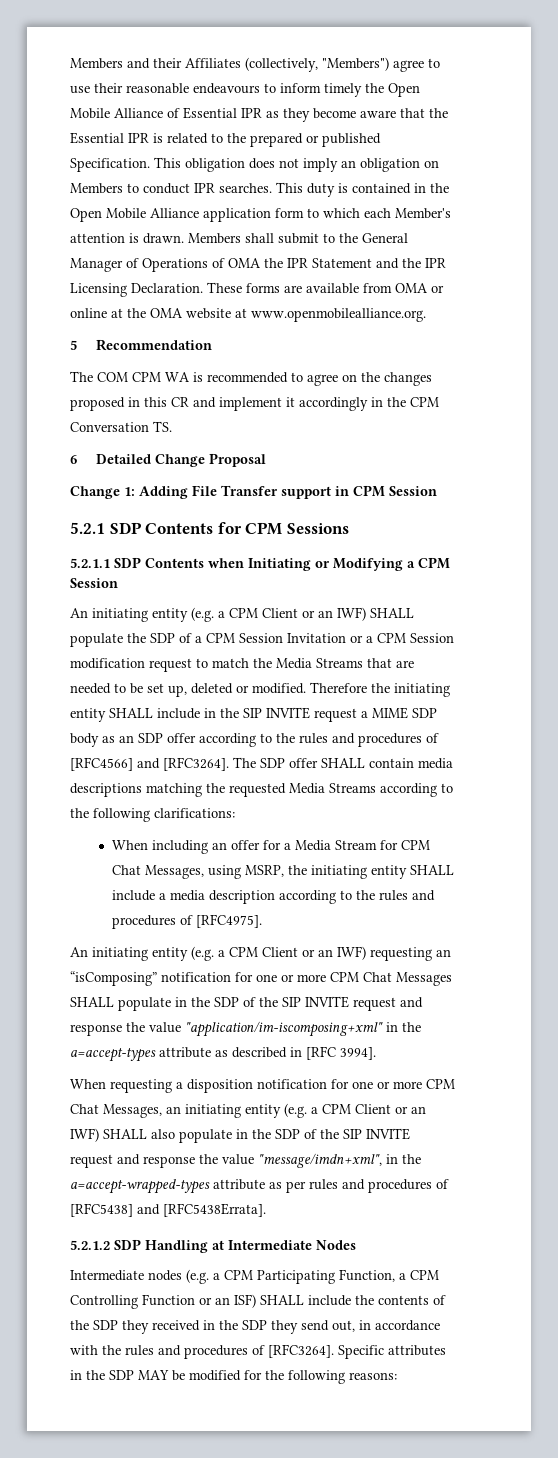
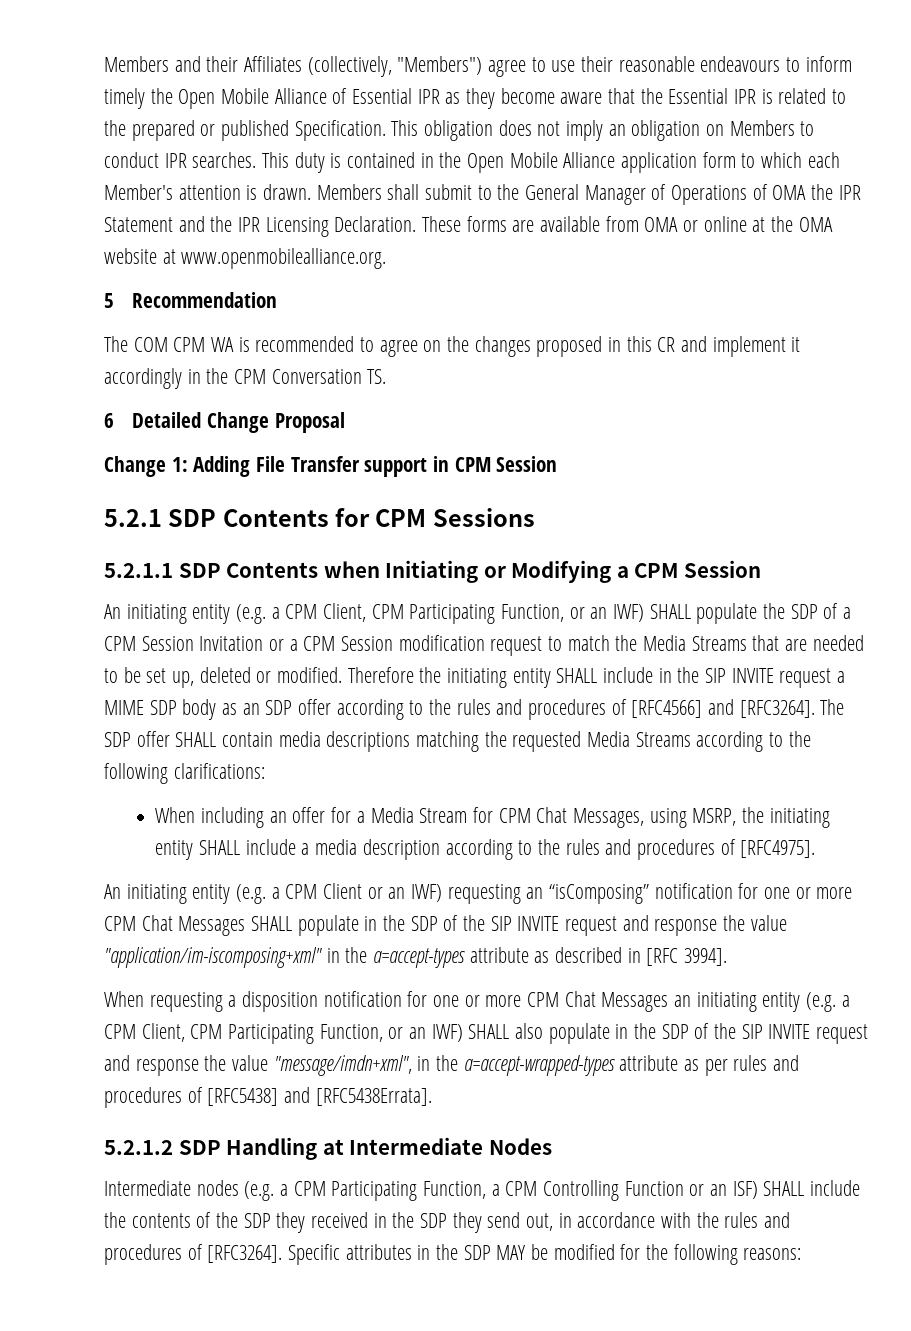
- An initiating entity (e.g. a CPM Client or an IWF) SHALL populate the SDP of a CPM Session Invitation or a CPM Session modification request to match the Media Streams that are needed to be set up, deleted or modified.
+ An initiating entity (e.g. a CPM Client, CPM Participating Function, or an IWF) SHALL populate the SDP of a CPM Session Invitation or a CPM Session modification request to match the Media Streams that are needed to be set up, deleted or modified.
- When requesting a disposition notification for one or more CPM Chat Messages, an initiating entity (e.g. a CPM Client or an IWF) SHALL also populate in the SDP of the SIP INVITE request and response the value "message/imdn+xml", in the a=accept-wrapped-types attribute as per rules and procedures of [RFC5438] and [RFC5438Errata].
+ When requesting a disposition notification for one or more CPM Chat Messages an initiating entity (e.g. a CPM Client, CPM Participating Function, or an IWF) SHALL also populate in the SDP of the SIP INVITE request and response the value "message/imdn+xml", in the a=accept-wrapped-types attribute as per rules and procedures of [RFC5438] and [RFC5438Errata].

